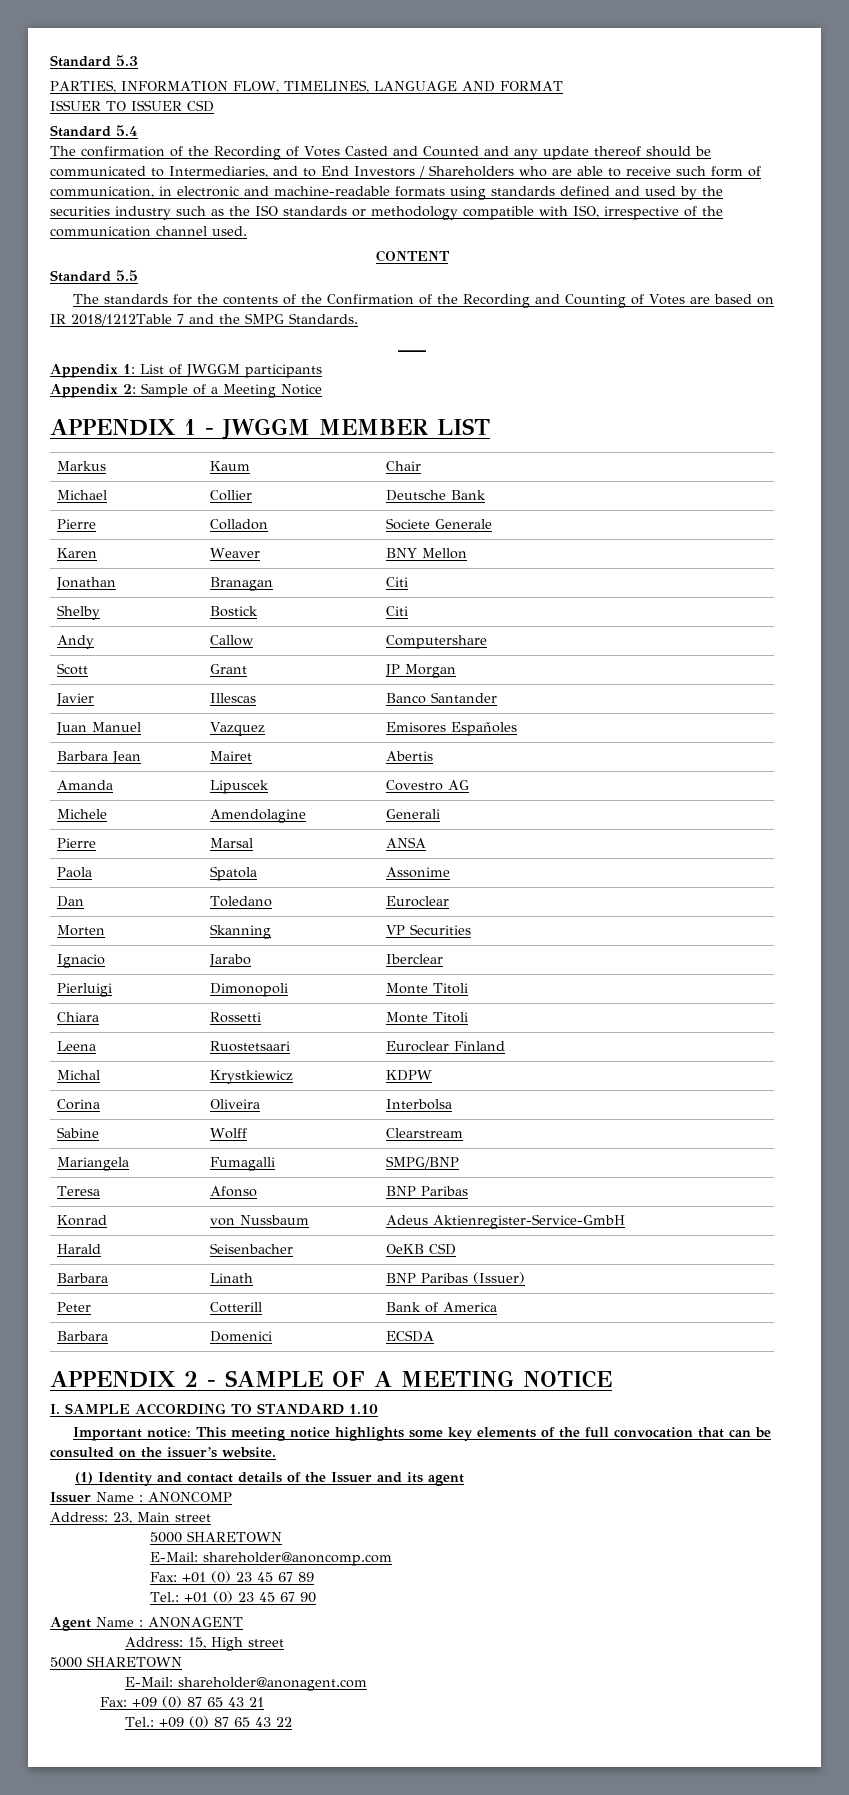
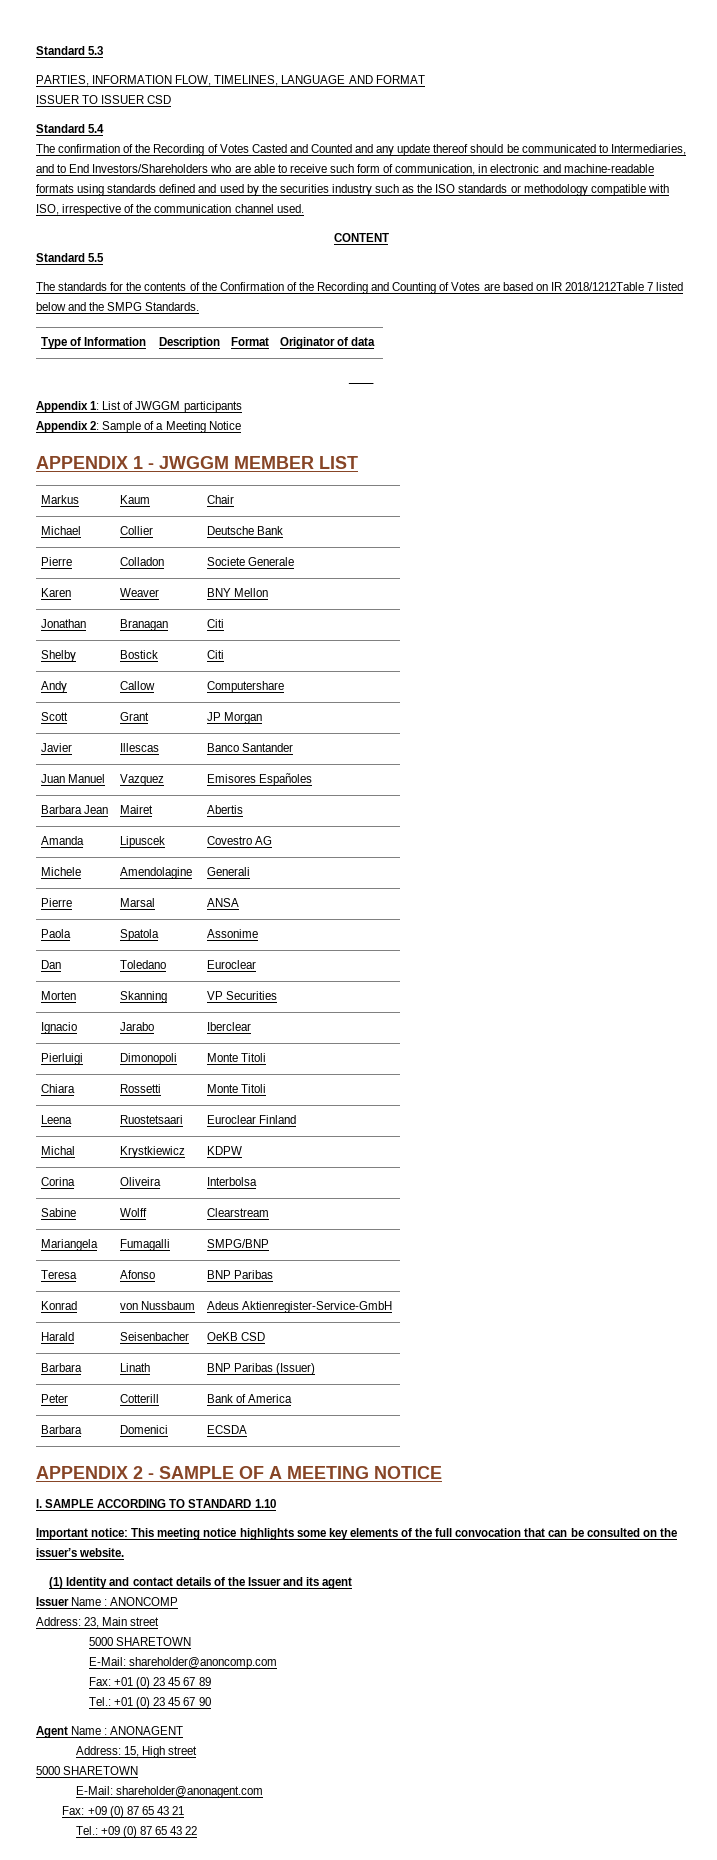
- The confirmation of the Recording of Votes Casted and Counted and any update thereof should be communicated to Intermediaries, and to End Investors / Shareholders who are able to receive such form of communication, in electronic and machine-readable formats using standards defined and used by the securities industry such as the ISO standards or methodology compatible with ISO, irrespective of the communication channel used.
+ The confirmation of the Recording of Votes Casted and Counted and any update thereof should be communicated to Intermediaries, and to End Investors/Shareholders who are able to receive such form of communication, in electronic and machine-readable formats using standards defined and used by the securities industry such as the ISO standards or methodology compatible with ISO, irrespective of the communication channel used.
- The standards for the contents of the Confirmation of the Recording and Counting of Votes are based on IR 2018/1212Table 7 and the SMPG Standards.
+ The standards for the contents of the Confirmation of the Recording and Counting of Votes are based on IR 2018/1212Table 7 listed below and the SMPG Standards.
+ Type of Information | Description | Format | Originator of data

